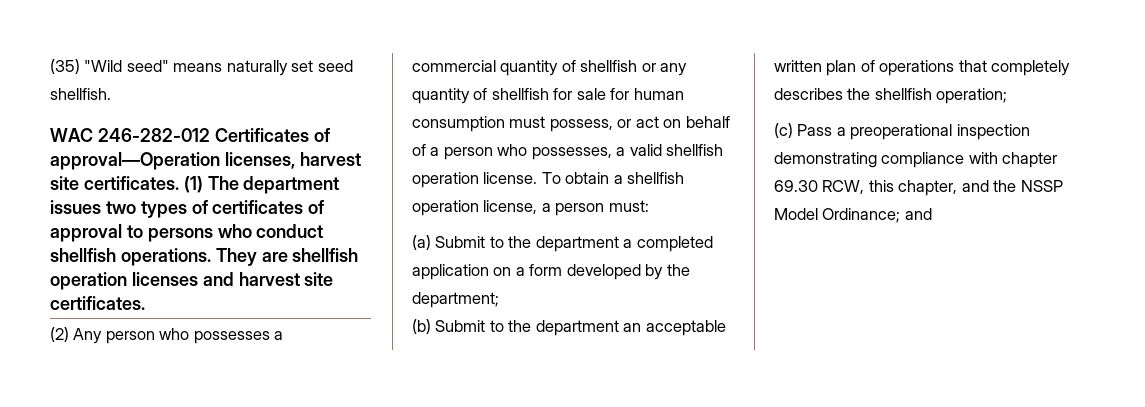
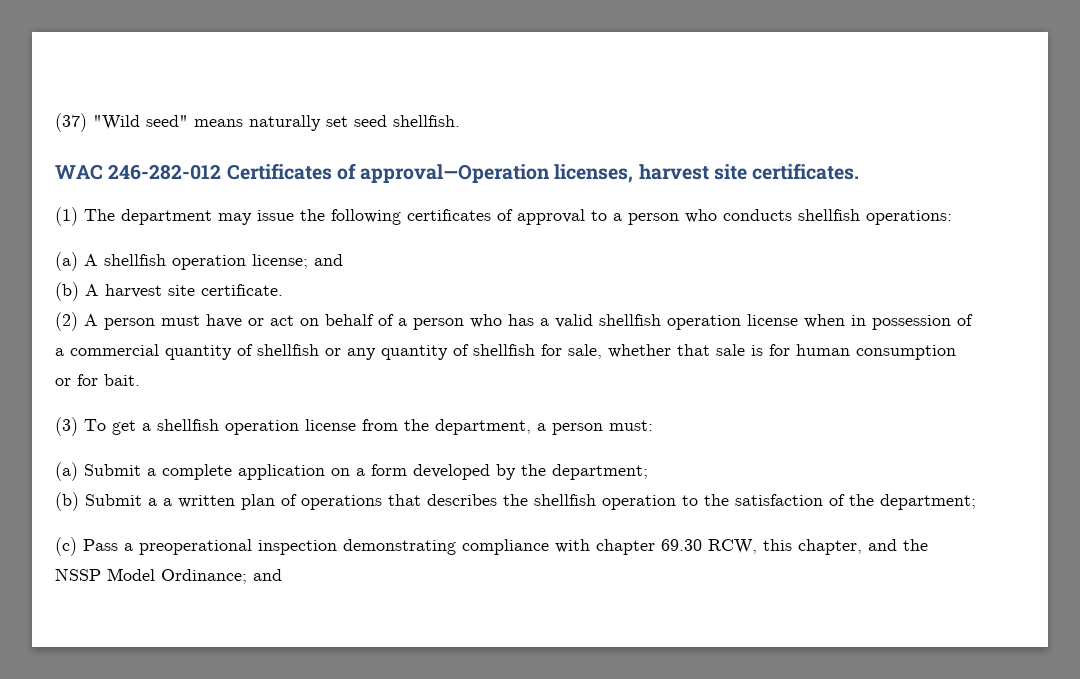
- (35) "Wild seed" means naturally set seed shellfish.
+ (37) "Wild seed" means naturally set seed shellfish.
- WAC 246-282-012 Certificates of approval—Operation licenses, harvest site certificates. (1) The department issues two types of certificates of approval to persons who conduct shellfish operations. They are shellfish operation licenses and harvest site certificates.
+ WAC 246-282-012 Certificates of approval—Operation licenses, harvest site certificates.
+ (1) The department may issue the following certificates of approval to a person who conducts shellfish operations:
+ (a) A shellfish operation license; and
+ (b) A harvest site certificate.
- (2) Any person who possesses a commercial quantity of shellfish or any quantity of shellfish for sale for human consumption must possess, or act on behalf of a person who possesses, a valid shellfish operation license. To obtain a shellfish operation license, a person must:
+ (2) A person must have or act on behalf of a person who has a valid shellfish operation license when in possession of a commercial quantity of shellfish or any quantity of shellfish for sale, whether that sale is for human consumption or for bait.
+ (3) To get a shellfish operation license from the department, a person must:
- (a) Submit to the department a completed application on a form developed by the department;
+ (a) Submit a complete application on a form developed by the department;
- (b) Submit to the department an acceptable written plan of operations that completely describes the shellfish operation;
+ (b) Submit a a written plan of operations that describes the shellfish operation to the satisfaction of the department;

